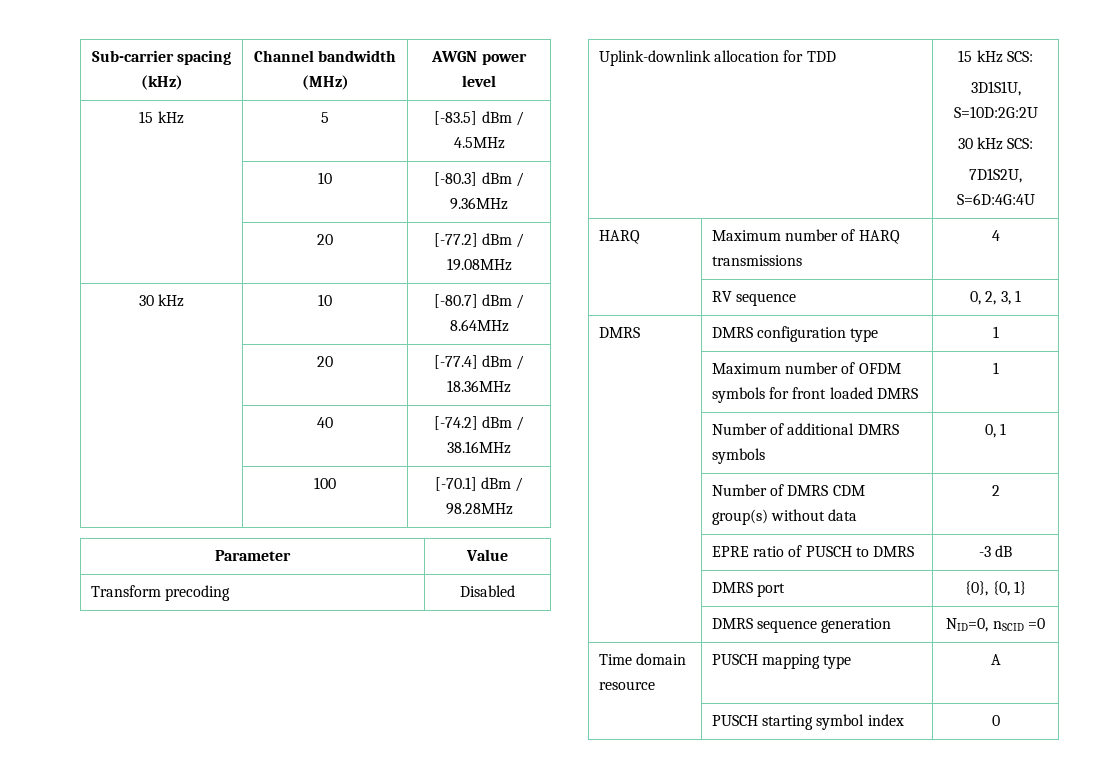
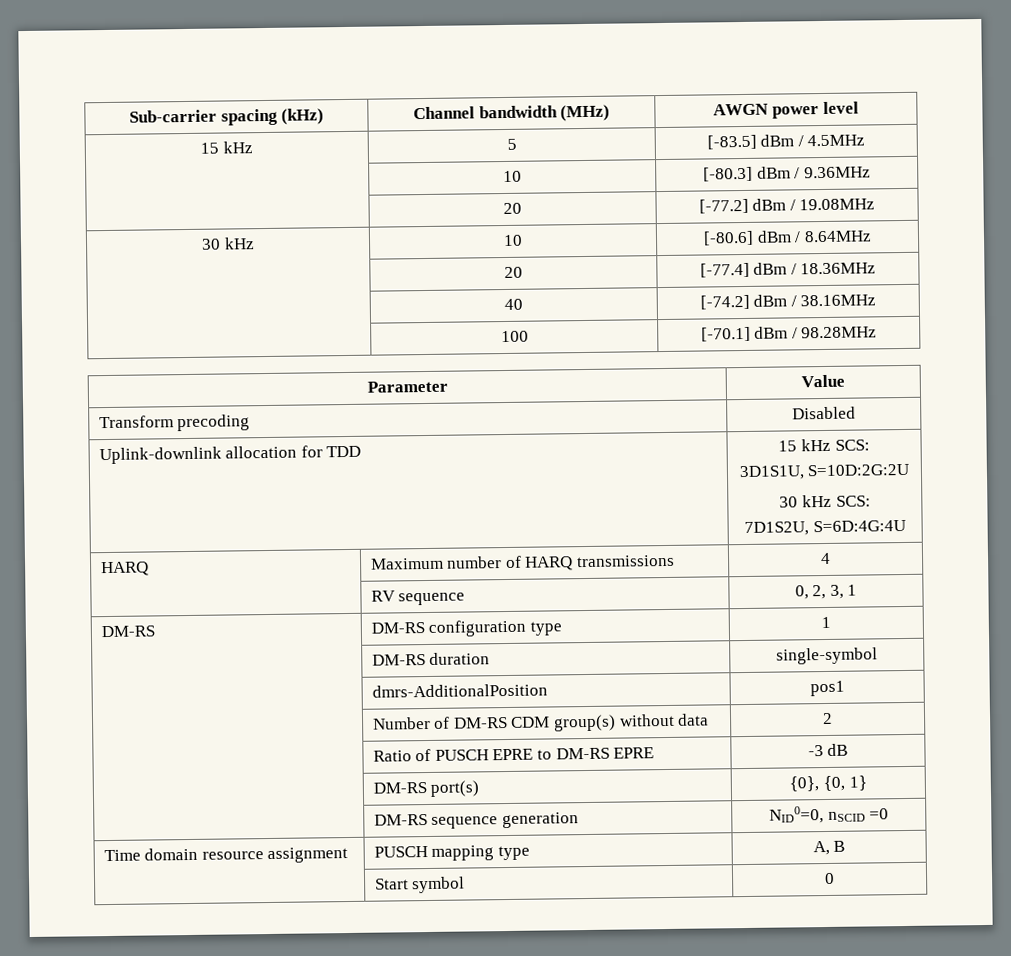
- 30 kHz | 10 | [-80.7] dBm / 8.64MHz
+ 30 kHz | 10 | [-80.6] dBm / 8.64MHz
- DMRS | DMRS configuration type | 1
+ DM-RS | DM-RS configuration type | 1
- | Maximum number of OFDM symbols for front loaded DMRS | 1
- | Number of additional DMRS symbols | 0, 1
- | Number of DMRS CDM group(s) without data | 2
+ | DM-RS duration | single-symbol
+ | dmrs-AdditionalPosition | pos1
+ | Number of DM-RS CDM group(s) without data | 2
- | EPRE ratio of PUSCH to DMRS | -3 dB
+ | Ratio of PUSCH EPRE to DM-RS EPRE | -3 dB
- | DMRS port | {0}, {0, 1}
+ | DM-RS port(s) | {0}, {0, 1}
- | DMRS sequence generation | NID=0, nSCID =0
+ | DM-RS sequence generation | NID0=0, nSCID =0
- Time domain resource | PUSCH mapping type | A
- | PUSCH starting symbol index | 0
+ Time domain resource assignment | PUSCH mapping type | A, B
+ | Start symbol | 0

